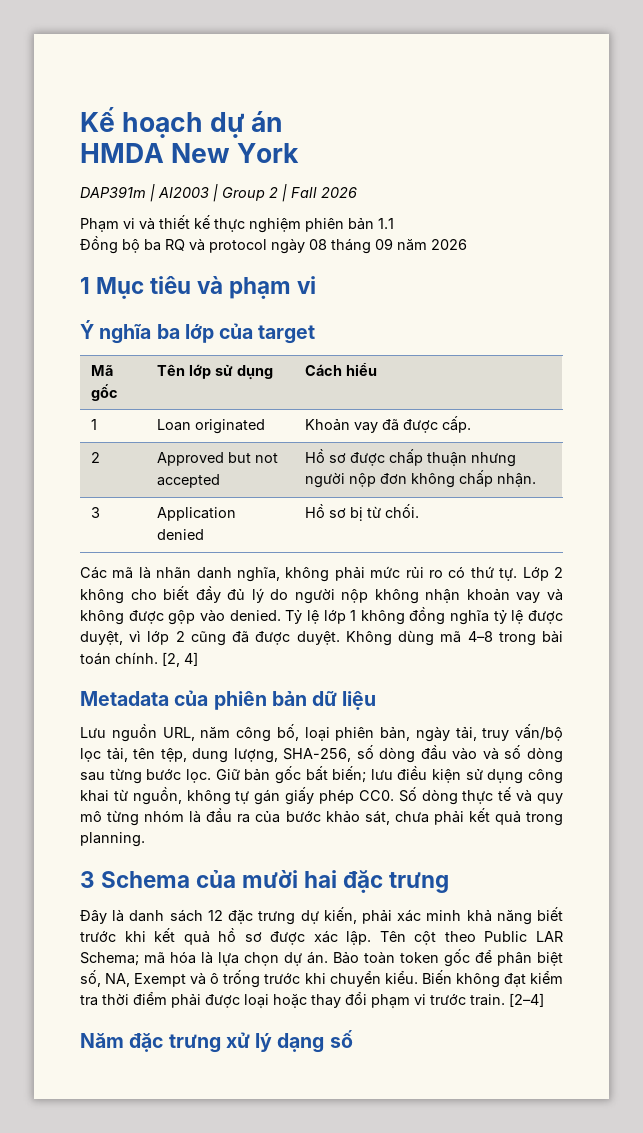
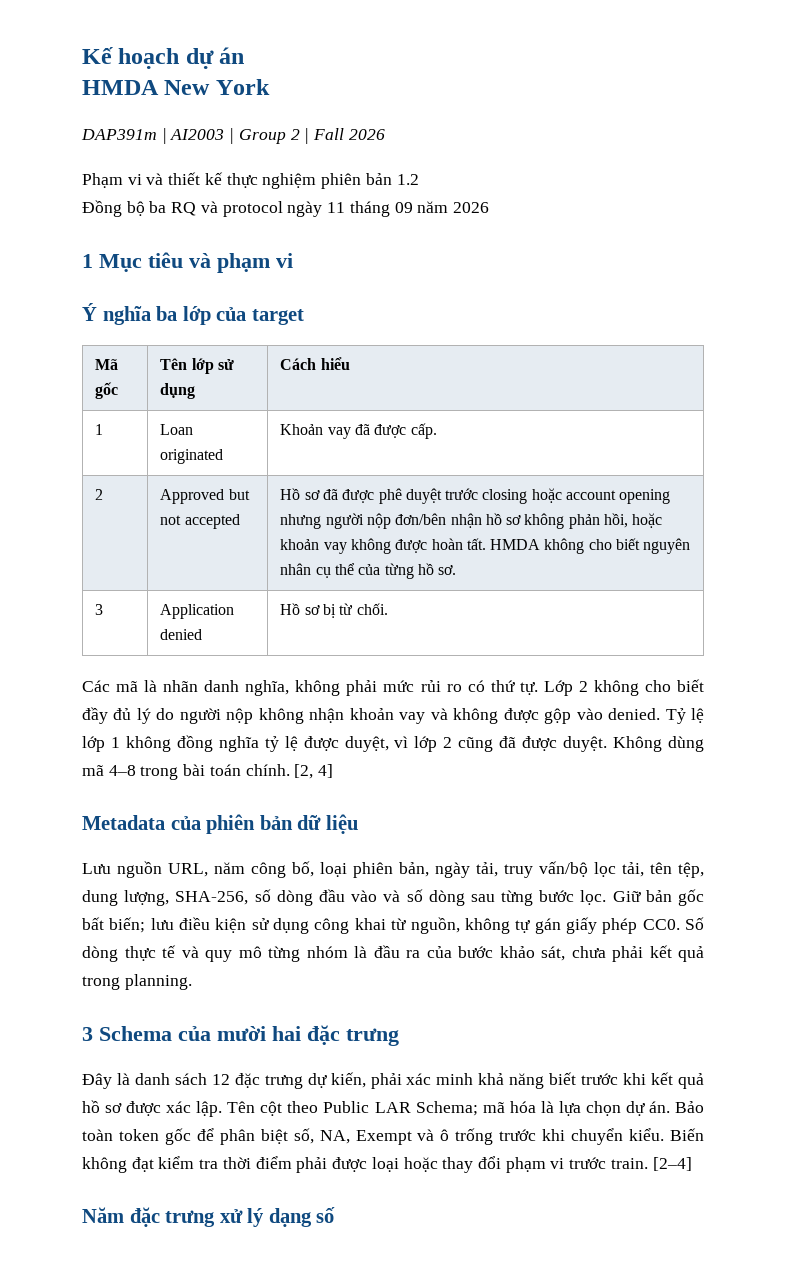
- Phạm vi và thiết kế thực nghiệm phiên bản 1.1
+ Phạm vi và thiết kế thực nghiệm phiên bản 1.2
- Đồng bộ ba RQ và protocol ngày 08 tháng 09 năm 2026
+ Đồng bộ ba RQ và protocol ngày 11 tháng 09 năm 2026
- Hồ sơ được chấp thuận nhưng người nộp đơn không chấp nhận.
+ Hồ sơ đã được phê duyệt trước closing hoặc account opening nhưng người nộp đơn/bên nhận hồ sơ không phản hồi, hoặc khoản vay không được hoàn tất. HMDA không cho biết nguyên nhân cụ thể của từng hồ sơ.

